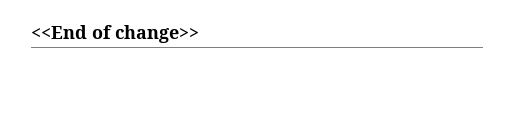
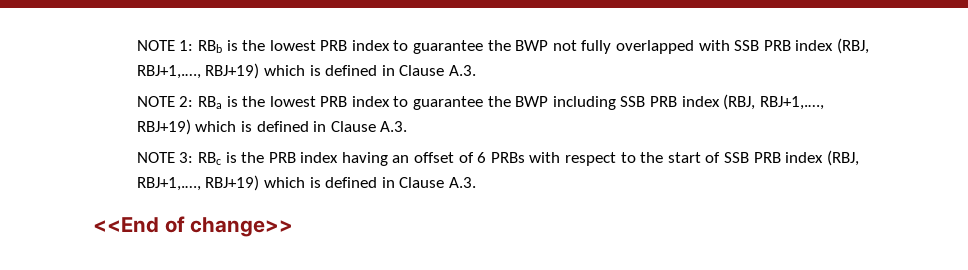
+ NOTE 1: RBb is the lowest PRB index to guarantee the BWP not fully overlapped with SSB PRB index (RBJ, RBJ+1,.…, RBJ+19) which is defined in Clause A.3.
+ NOTE 2: RBa is the lowest PRB index to guarantee the BWP including SSB PRB index (RBJ, RBJ+1,.…, RBJ+19) which is defined in Clause A.3.
+ NOTE 3: RBc is the PRB index having an offset of 6 PRBs with respect to the start of SSB PRB index (RBJ, RBJ+1,.…, RBJ+19) which is defined in Clause A.3.

